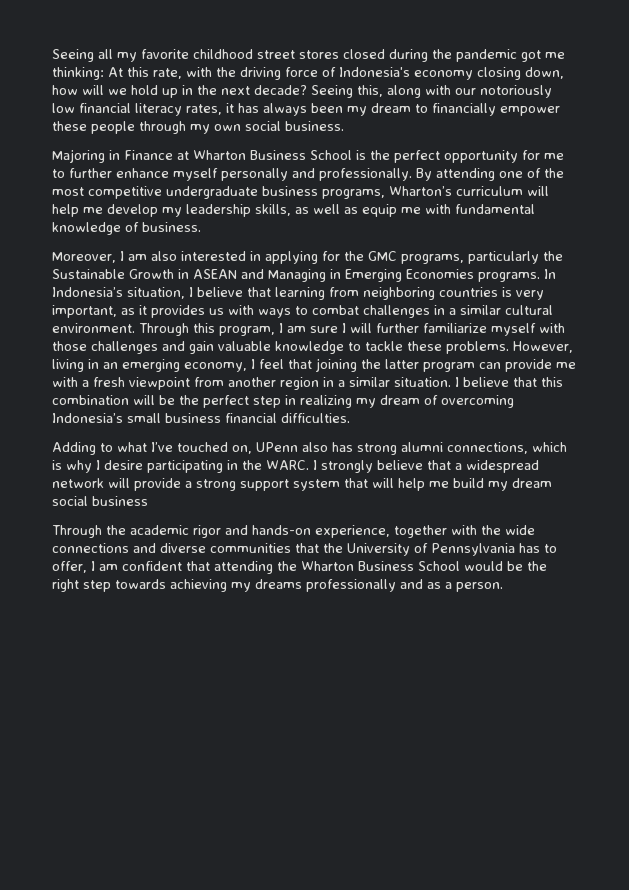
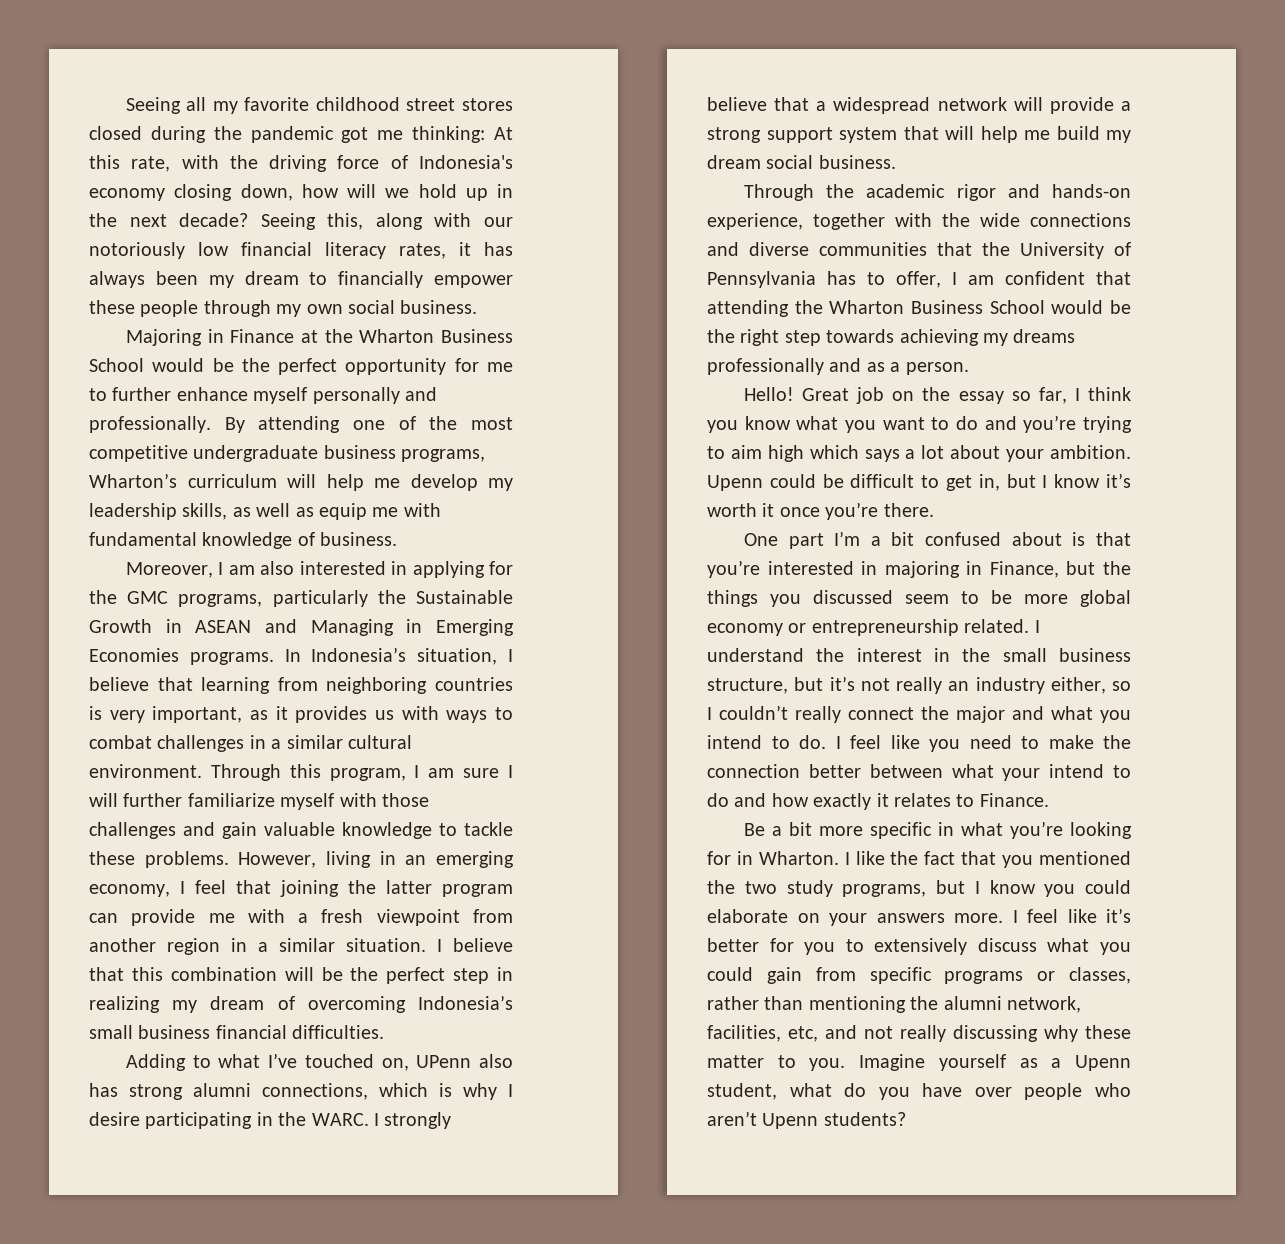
- Majoring in Finance at Wharton Business School is the perfect opportunity for me to further enhance myself personally and professionally.
+ Majoring in Finance at the Wharton Business School would be the perfect opportunity for me to further enhance myself personally and professionally.
- I strongly believe that a widespread network will provide a strong support system that will help me build my dream social business
+ I strongly believe that a widespread network will provide a strong support system that will help me build my dream social business.
+ Hello! Great job on the essay so far, I think you know what you want to do and you’re trying to aim high which says a lot about your ambition. Upenn could be difficult to get in, but I know it’s worth it once you’re there.
+ One part I’m a bit confused about is that you’re interested in majoring in Finance, but the things you discussed seem to be more global economy or entrepreneurship related. I understand the interest in the small business structure, but it’s not really an industry either, so I couldn’t really connect the major and what you intend to do. I feel like you need to make the connection better between what your intend to do and how exactly it relates to Finance.
+ Be a bit more specific in what you’re looking for in Wharton. I like the fact that you mentioned the two study programs, but I know you could elaborate on your answers more. I feel like it’s better for you to extensively discuss what you could gain from specific programs or classes, rather than mentioning the alumni network, facilities, etc, and not really discussing why these matter to you. Imagine yourself as a Upenn student, what do you have over people who aren’t Upenn students?

